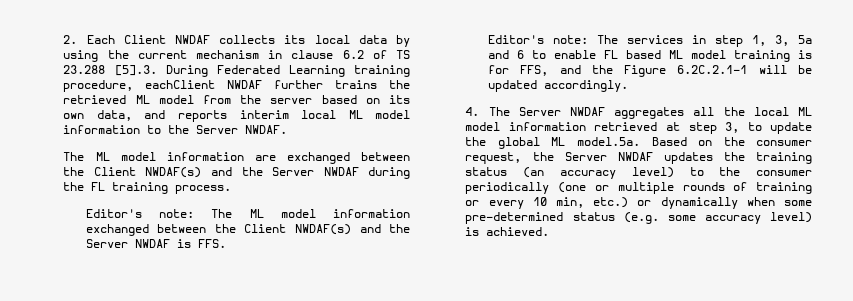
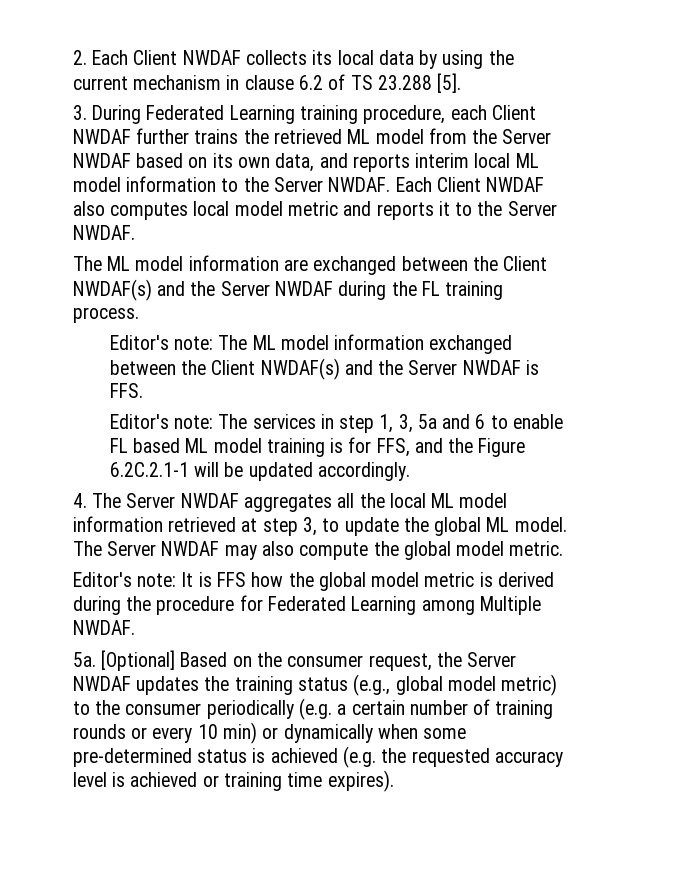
- 2. Each Client NWDAF collects its local data by using the current mechanism in clause 6.2 of TS 23.288 [5].3. During Federated Learning training procedure, eachClient NWDAF further trains the retrieved ML model from the server based on its own data, and reports interim local ML model information to the Server NWDAF.
+ 2. Each Client NWDAF collects its local data by using the current mechanism in clause 6.2 of TS 23.288 [5].
+ 3. During Federated Learning training procedure, each Client NWDAF further trains the retrieved ML model from the Server NWDAF based on its own data, and reports interim local ML model information to the Server NWDAF. Each Client NWDAF also computes local model metric and reports it to the Server NWDAF.
- 4. The Server NWDAF aggregates all the local ML model information retrieved at step 3, to update the global ML model.5a. Based on the consumer request, the Server NWDAF updates the training status (an accuracy level) to the consumer periodically (one or multiple rounds of training or every 10 min, etc.) or dynamically when some pre-determined status (e.g. some accuracy level) is achieved.
+ 4. The Server NWDAF aggregates all the local ML model information retrieved at step 3, to update the global ML model. The Server NWDAF may also compute the global model metric.
+ Editor's note: It is FFS how the global model metric is derived during the procedure for Federated Learning among Multiple NWDAF.
+ 5a. [Optional] Based on the consumer request, the Server NWDAF updates the training status (e.g., global model metric) to the consumer periodically (e.g. a certain number of training rounds or every 10 min) or dynamically when some pre-determined status is achieved (e.g. the requested accuracy level is achieved or training time expires).

